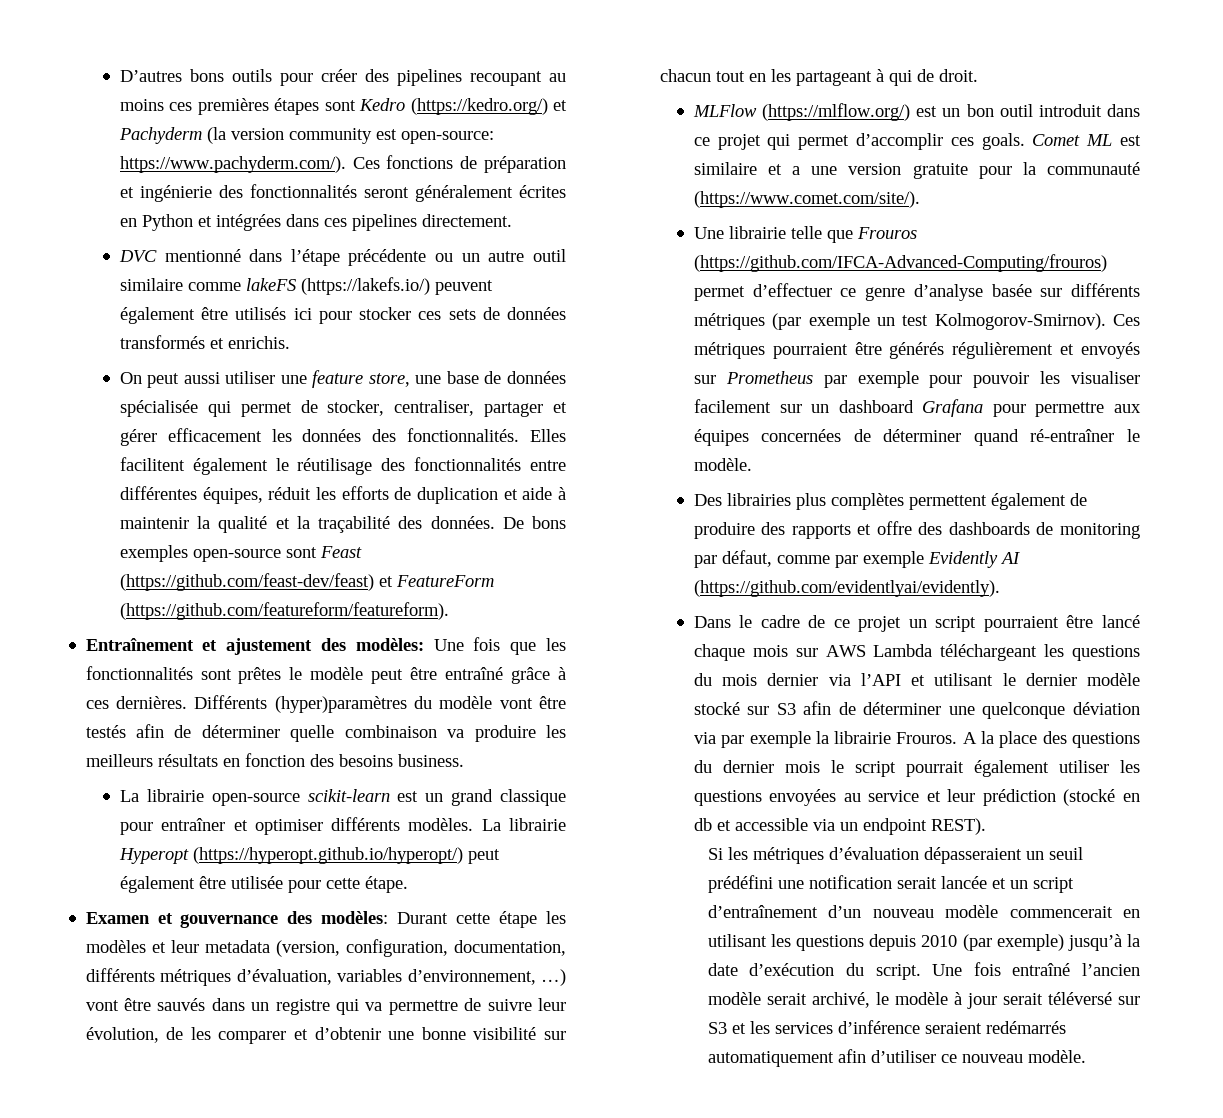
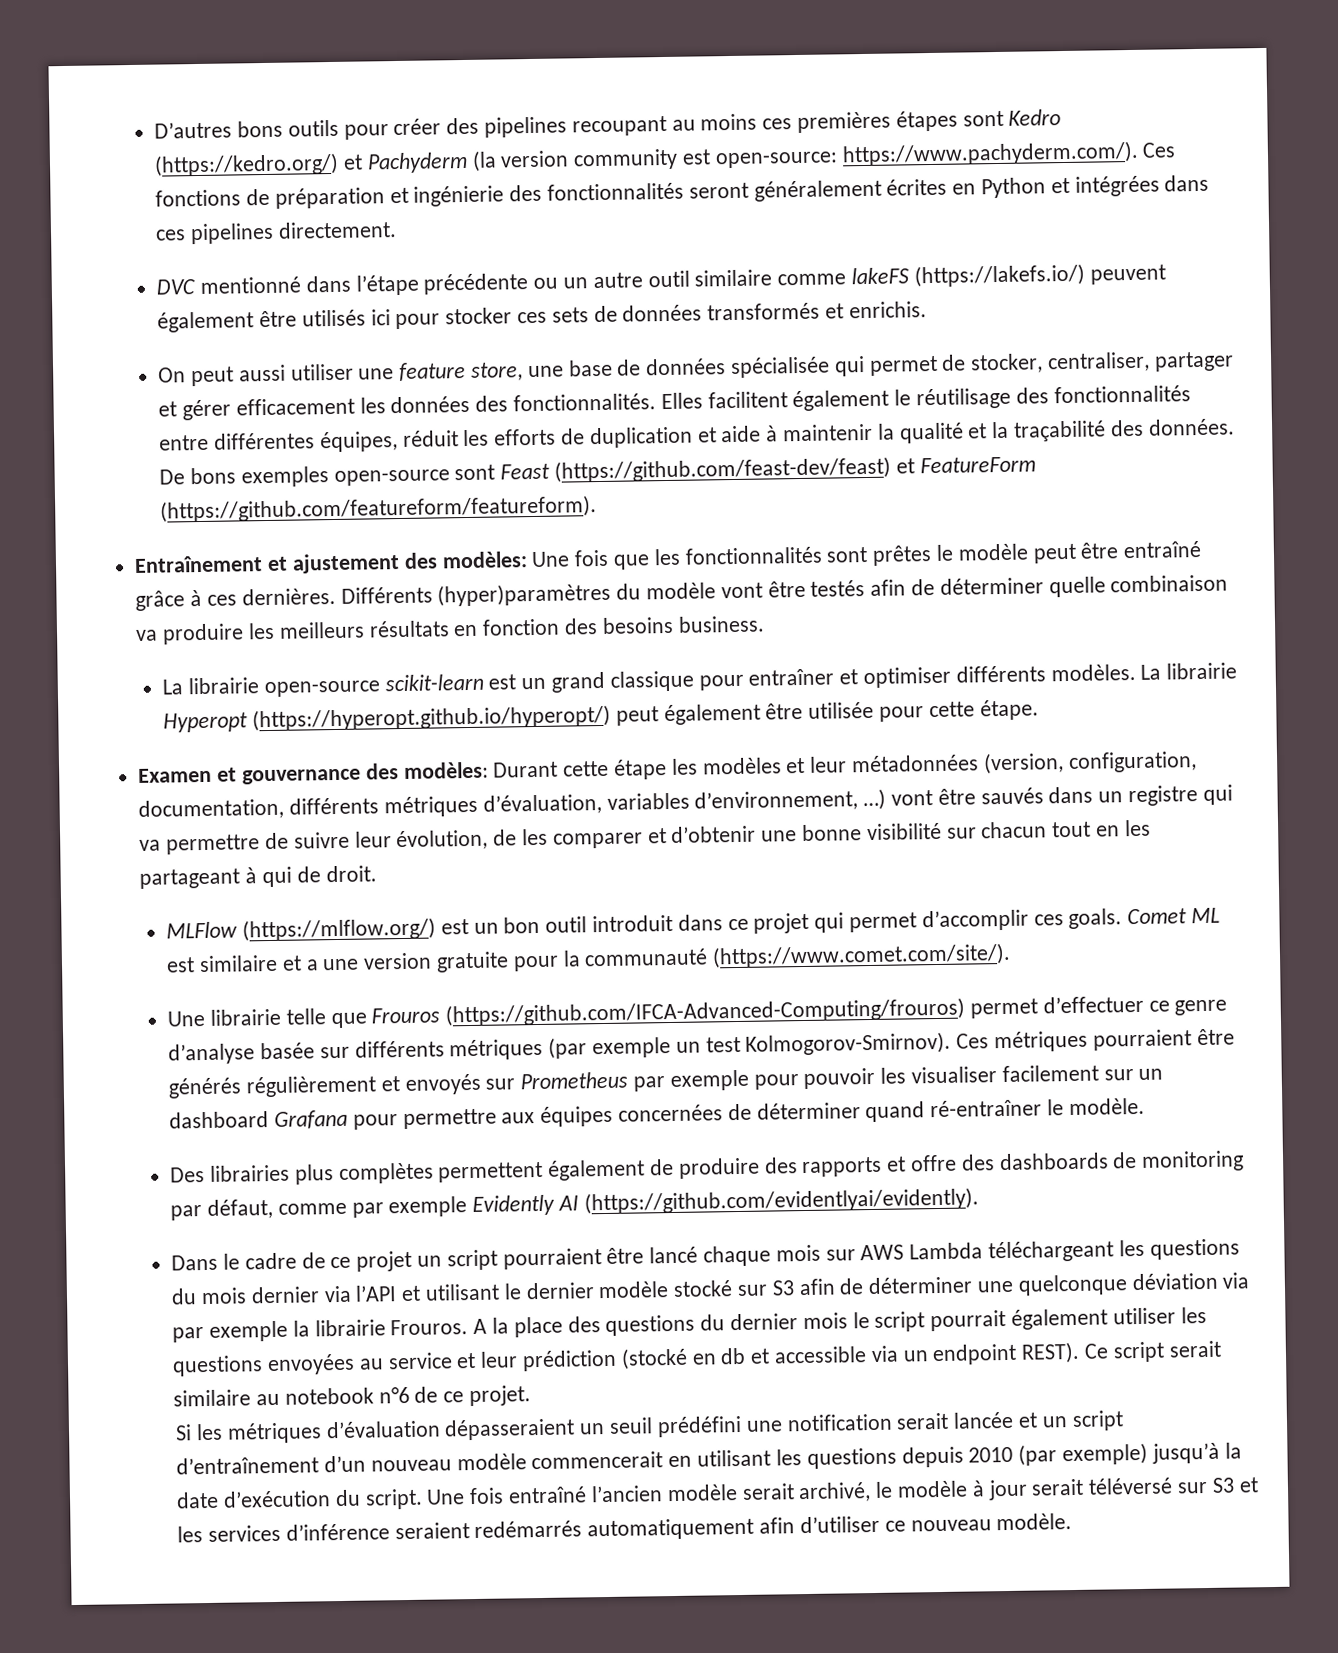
- Examen et gouvernance des modèles: Durant cette étape les modèles et leur metadata (version, configuration, documentation, différents métriques d’évaluation, variables d’environnement, …) vont être sauvés dans un registre qui va permettre de suivre leur évolution, de les comparer et d’obtenir une bonne visibilité sur chacun tout en les partageant à qui de droit.
+ Examen et gouvernance des modèles: Durant cette étape les modèles et leur métadonnées (version, configuration, documentation, différents métriques d’évaluation, variables d’environnement, …) vont être sauvés dans un registre qui va permettre de suivre leur évolution, de les comparer et d’obtenir une bonne visibilité sur chacun tout en les partageant à qui de droit.
+ Ce script serait similaire au notebook n°6 de ce projet.

